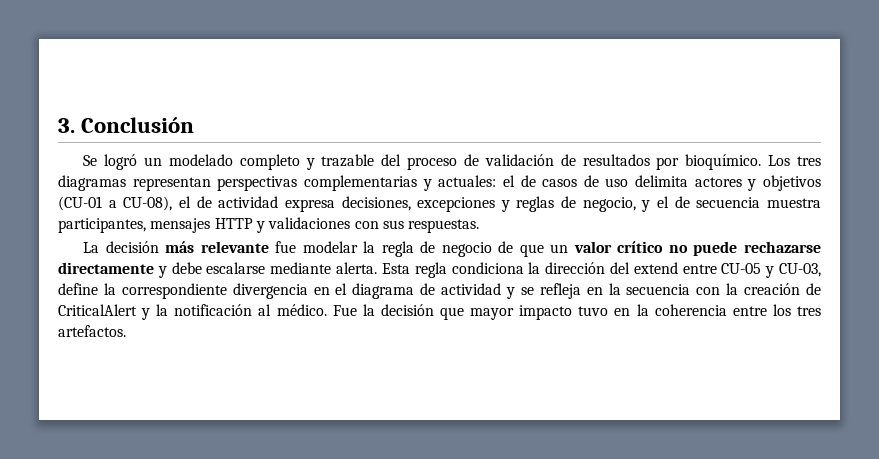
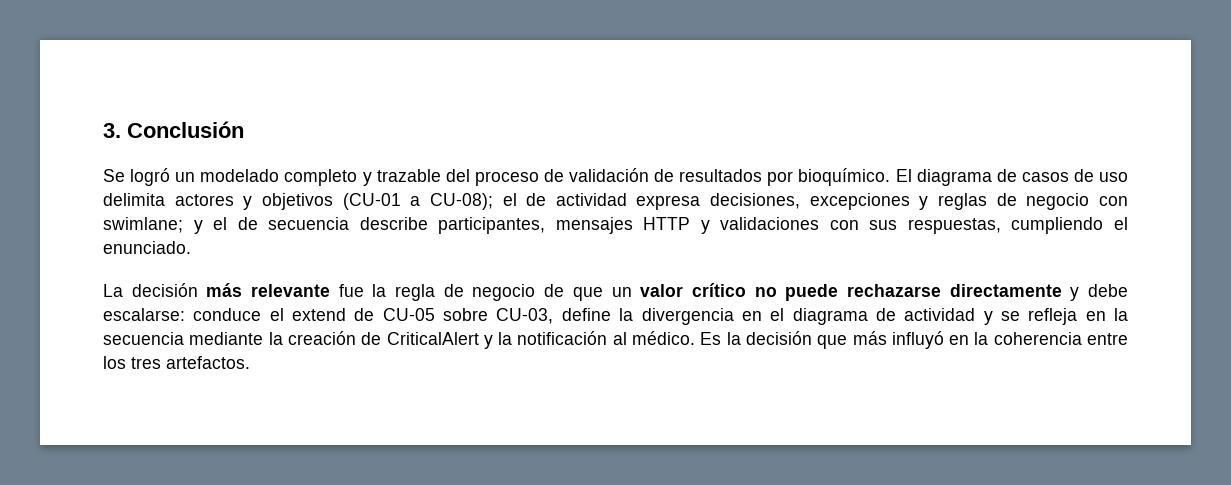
- Los tres diagramas representan perspectivas complementarias y actuales: el de casos de uso delimita actores y objetivos (CU-01 a CU-08), el de actividad expresa decisiones, excepciones y reglas de negocio, y el de secuencia muestra participantes, mensajes HTTP y validaciones con sus respuestas.
+ El diagrama de casos de uso delimita actores y objetivos (CU-01 a CU-08); el de actividad expresa decisiones, excepciones y reglas de negocio con swimlane; y el de secuencia describe participantes, mensajes HTTP y validaciones con sus respuestas, cumpliendo el enunciado.
- La decisión más relevante fue modelar la regla de negocio de que un valor crítico no puede rechazarse directamente y debe escalarse mediante alerta. Esta regla condiciona la dirección del extend entre CU-05 y CU-03, define la correspondiente divergencia en el diagrama de actividad y se refleja en la secuencia con la creación de CriticalAlert y la notificación al médico.
+ La decisión más relevante fue la regla de negocio de que un valor crítico no puede rechazarse directamente y debe escalarse: conduce el extend de CU-05 sobre CU-03, define la divergencia en el diagrama de actividad y se refleja en la secuencia mediante la creación de CriticalAlert y la notificación al médico.
- Fue la decisión que mayor impacto tuvo en la coherencia entre los tres artefactos.
+ Es la decisión que más influyó en la coherencia entre los tres artefactos.

